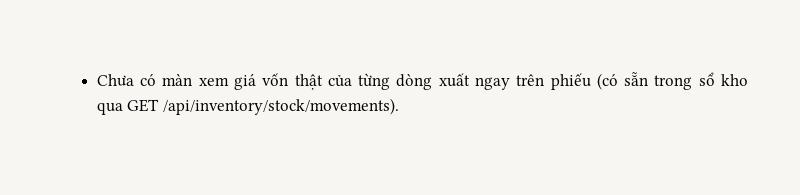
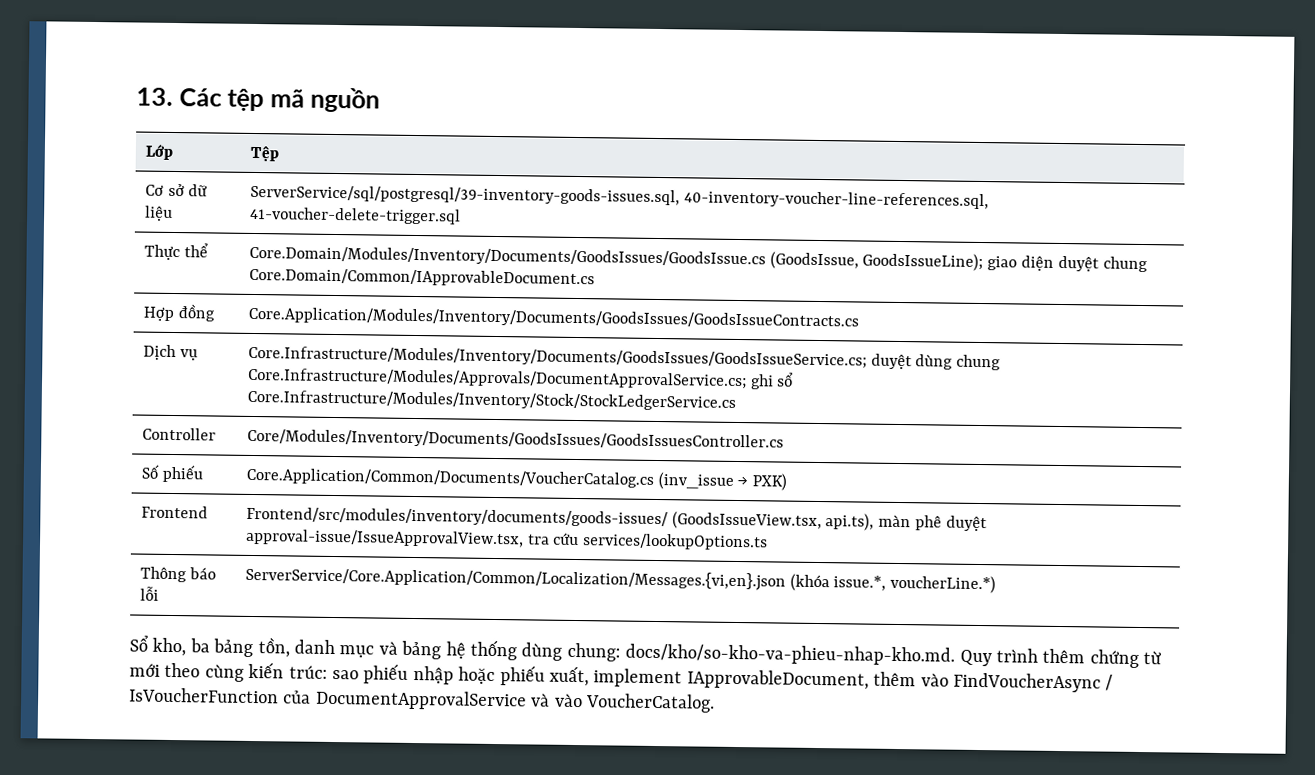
- Chưa có màn xem giá vốn thật của từng dòng xuất ngay trên phiếu (có sẵn trong sổ kho qua GET /api/inventory/stock/movements).
+ 13. Các tệp mã nguồn
+ Lớp | Tệp
+ Cơ sở dữ liệu | ServerService/sql/postgresql/39-inventory-goods-issues.sql, 40-inventory-voucher-line-references.sql, 41-voucher-delete-trigger.sql
+ Thực thể | Core.Domain/Modules/Inventory/Documents/GoodsIssues/GoodsIssue.cs (GoodsIssue, GoodsIssueLine); giao diện duyệt chung Core.Domain/Common/IApprovableDocument.cs
+ Hợp đồng | Core.Application/Modules/Inventory/Documents/GoodsIssues/GoodsIssueContracts.cs
+ Dịch vụ | Core.Infrastructure/Modules/Inventory/Documents/GoodsIssues/GoodsIssueService.cs; duyệt dùng chung Core.Infrastructure/Modules/Approvals/DocumentApprovalService.cs; ghi sổ Core.Infrastructure/Modules/Inventory/Stock/StockLedgerService.cs
+ Controller | Core/Modules/Inventory/Documents/GoodsIssues/GoodsIssuesController.cs
+ Số phiếu | Core.Application/Common/Documents/VoucherCatalog.cs (inv_issue → PXK)
+ Frontend | Frontend/src/modules/inventory/documents/goods-issues/ (GoodsIssueView.tsx, api.ts), màn phê duyệt approval-issue/IssueApprovalView.tsx, tra cứu services/lookupOptions.ts
+ Thông báo lỗi | ServerService/Core.Application/Common/Localization/Messages.{vi,en}.json (khóa issue.*, voucherLine.*)
+ Sổ kho, ba bảng tồn, danh mục và bảng hệ thống dùng chung: docs/kho/so-kho-va-phieu-nhap-kho.md. Quy trình thêm chứng từ mới theo cùng kiến trúc: sao phiếu nhập hoặc phiếu xuất, implement IApprovableDocument, thêm vào FindVoucherAsync / IsVoucherFunction của DocumentApprovalService và vào VoucherCatalog.

